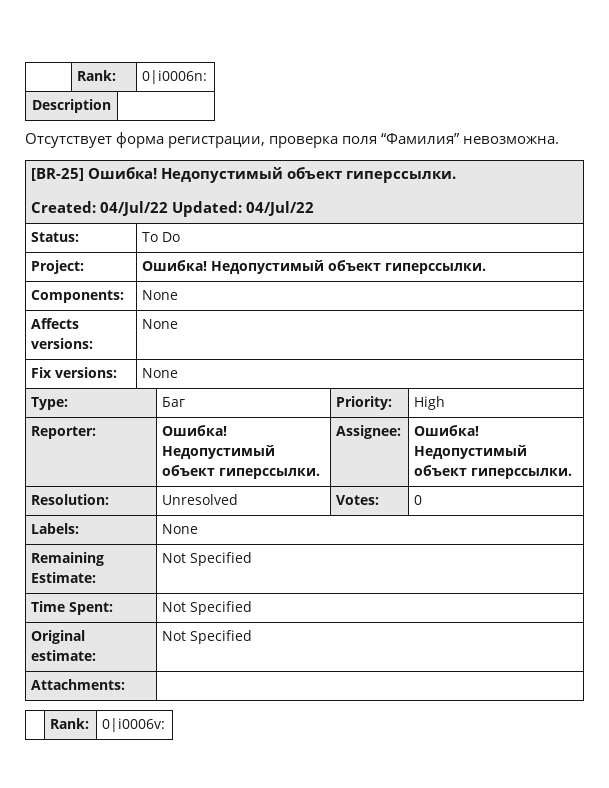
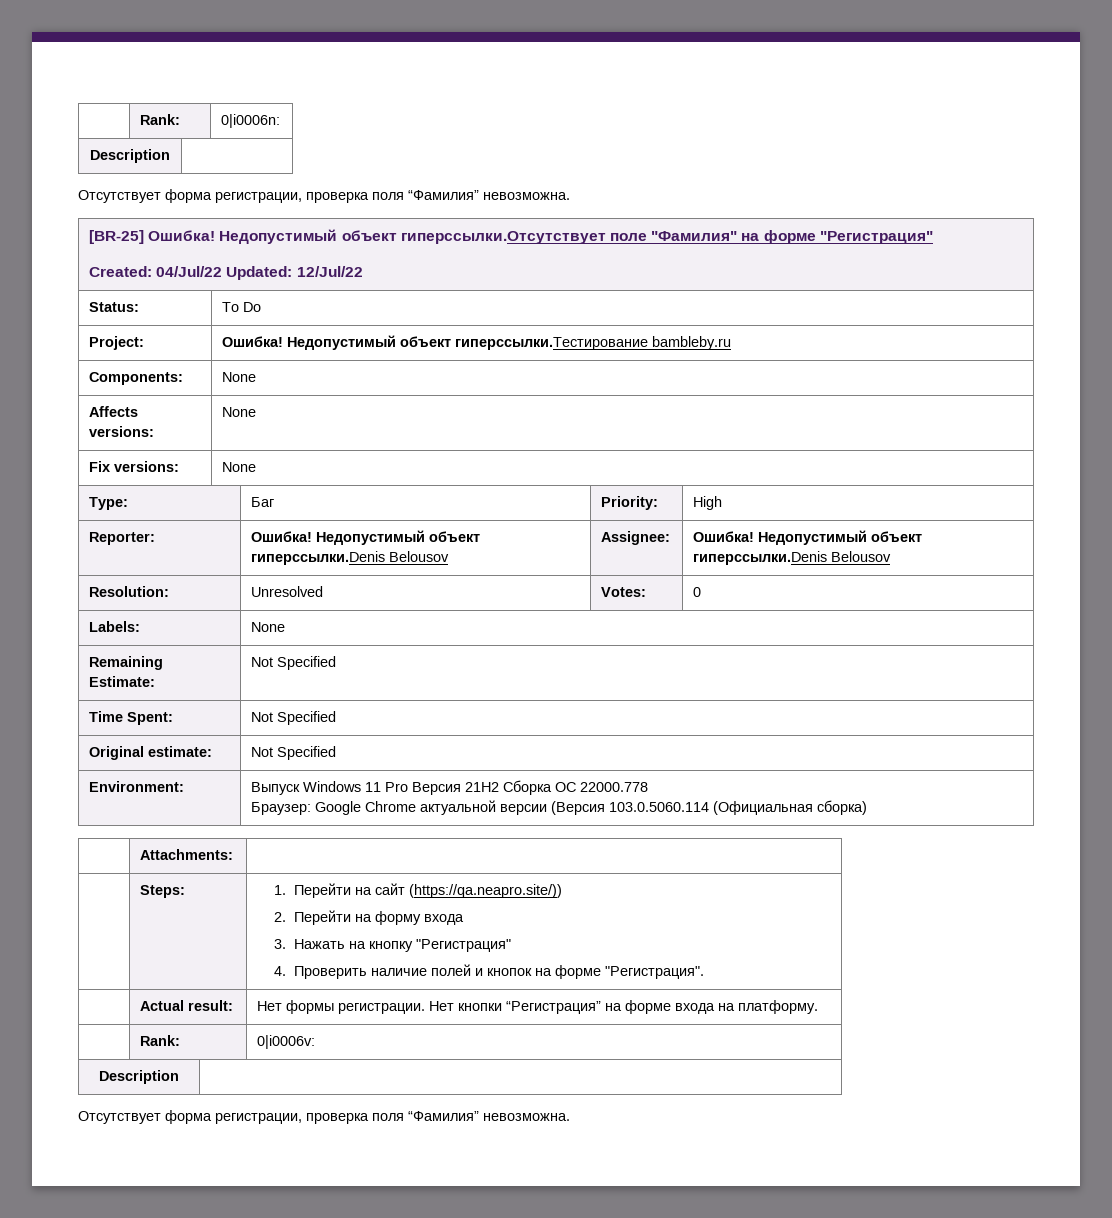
- [BR-25] Ошибка! Недопустимый объект гиперссылки.
- Created: 04/Jul/22 Updated: 04/Jul/22
+ [BR-25] Ошибка! Недопустимый объект гиперссылки.Отсутствует поле "Фамилия" на форме "Регистрация"
+ Created: 04/Jul/22 Updated: 12/Jul/22
- Project: | Ошибка! Недопустимый объект гиперссылки.
+ Project: | Ошибка! Недопустимый объект гиперссылки.Тестирование bambleby.ru
- Reporter: | Ошибка! Недопустимый объект гиперссылки. | Assignee: | Ошибка! Недопустимый объект гиперссылки.
+ Reporter: | Ошибка! Недопустимый объект гиперссылки.Denis Belousov | Assignee: | Ошибка! Недопустимый объект гиперссылки.Denis Belousov
- Attachments: |
+ Environment: | Выпуск Windows 11 Pro Версия 21H2 Сборка ОС 22000.778
+ Браузер: Google Chrome актуальной версии (Версия 103.0.5060.114 (Официальная сборка)
+ | Attachments: |
+ | Steps: | 1. Перейти на сайт (https://qa.neapro.site/))
+ 2. Перейти на форму входа
+ 3. Нажать на кнопку "Регистрация"
+ 4. Проверить наличие полей и кнопок на форме "Регистрация".
+ | Actual result: | Нет формы регистрации. Нет кнопки “Регистрация” на форме входа на платформу.
  | Rank: | 0|i0006v:
+ Description |
+ Отсутствует форма регистрации, проверка поля “Фамилия” невозможна.

